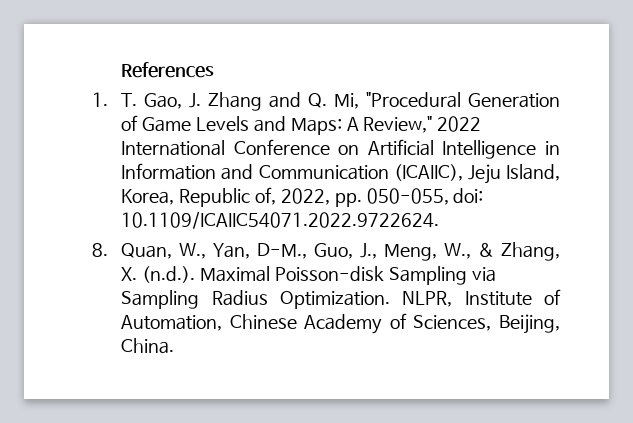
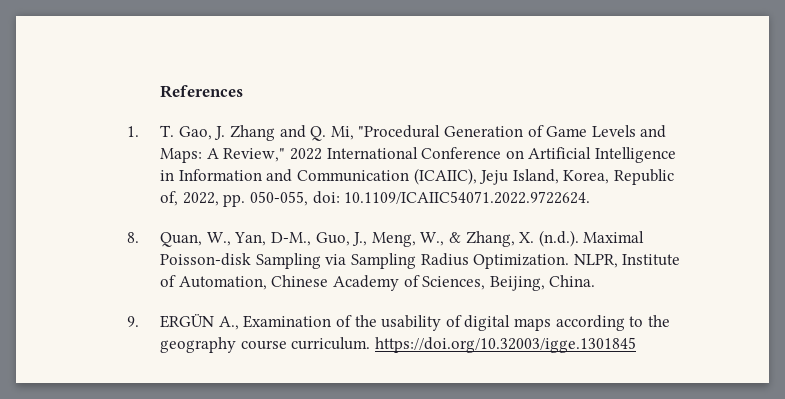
+ 9. ERGÜN A., Examination of the usability of digital maps according to the geography course curriculum. https://doi.org/10.32003/igge.1301845

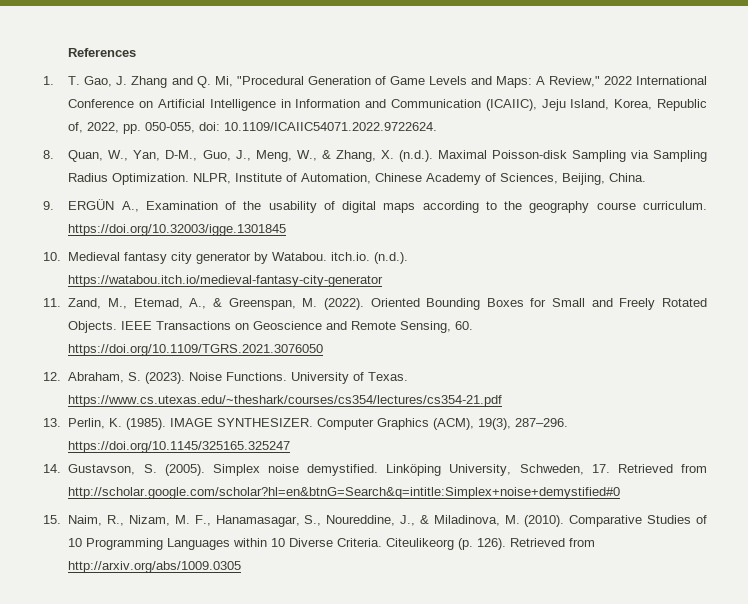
+ 10. Medieval fantasy city generator by Watabou. itch.io. (n.d.). https://watabou.itch.io/medieval-fantasy-city-generator
+ 11. Zand, M., Etemad, A., & Greenspan, M. (2022). Oriented Bounding Boxes for Small and Freely Rotated Objects. IEEE Transactions on Geoscience and Remote Sensing, 60. https://doi.org/10.1109/TGRS.2021.3076050
+ 12. Abraham, S. (2023). Noise Functions. University of Texas. https://www.cs.utexas.edu/~theshark/courses/cs354/lectures/cs354-21.pdf
+ 13. Perlin, K. (1985). IMAGE SYNTHESIZER. Computer Graphics (ACM), 19(3), 287–296. https://doi.org/10.1145/325165.325247
+ 14. Gustavson, S. (2005). Simplex noise demystified. Linköping University, Schweden, 17. Retrieved from http://scholar.google.com/scholar?hl=en&btnG=Search&q=intitle:Simplex+noise+demystified#0
+ 15. Naim, R., Nizam, M. F., Hanamasagar, S., Noureddine, J., & Miladinova, M. (2010). Comparative Studies of 10 Programming Languages within 10 Diverse Criteria. Citeulikeorg (p. 126). Retrieved from http://arxiv.org/abs/1009.0305

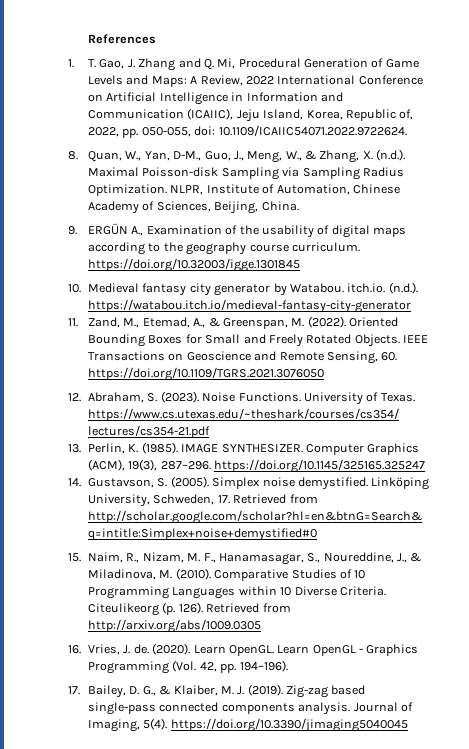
- 1. T. Gao, J. Zhang and Q. Mi, "Procedural Generation of Game Levels and Maps: A Review," 2022 International Conference on Artificial Intelligence in Information and Communication (ICAIIC), Jeju Island, Korea, Republic of, 2022, pp. 050-055, doi: 10.1109/ICAIIC54071.2022.9722624.
+ 1. T. Gao, J. Zhang and Q. Mi, Procedural Generation of Game Levels and Maps: A Review, 2022 International Conference on Artificial Intelligence in Information and Communication (ICAIIC), Jeju Island, Korea, Republic of, 2022, pp. 050-055, doi: 10.1109/ICAIIC54071.2022.9722624.
+ 16. Vries, J. de. (2020). Learn OpenGL. Learn OpenGL - Graphics Programming (Vol. 42, pp. 194–196).
+ 17. Bailey, D. G., & Klaiber, M. J. (2019). Zig-zag based single-pass connected components analysis. Journal of Imaging, 5(4). https://doi.org/10.3390/jimaging5040045

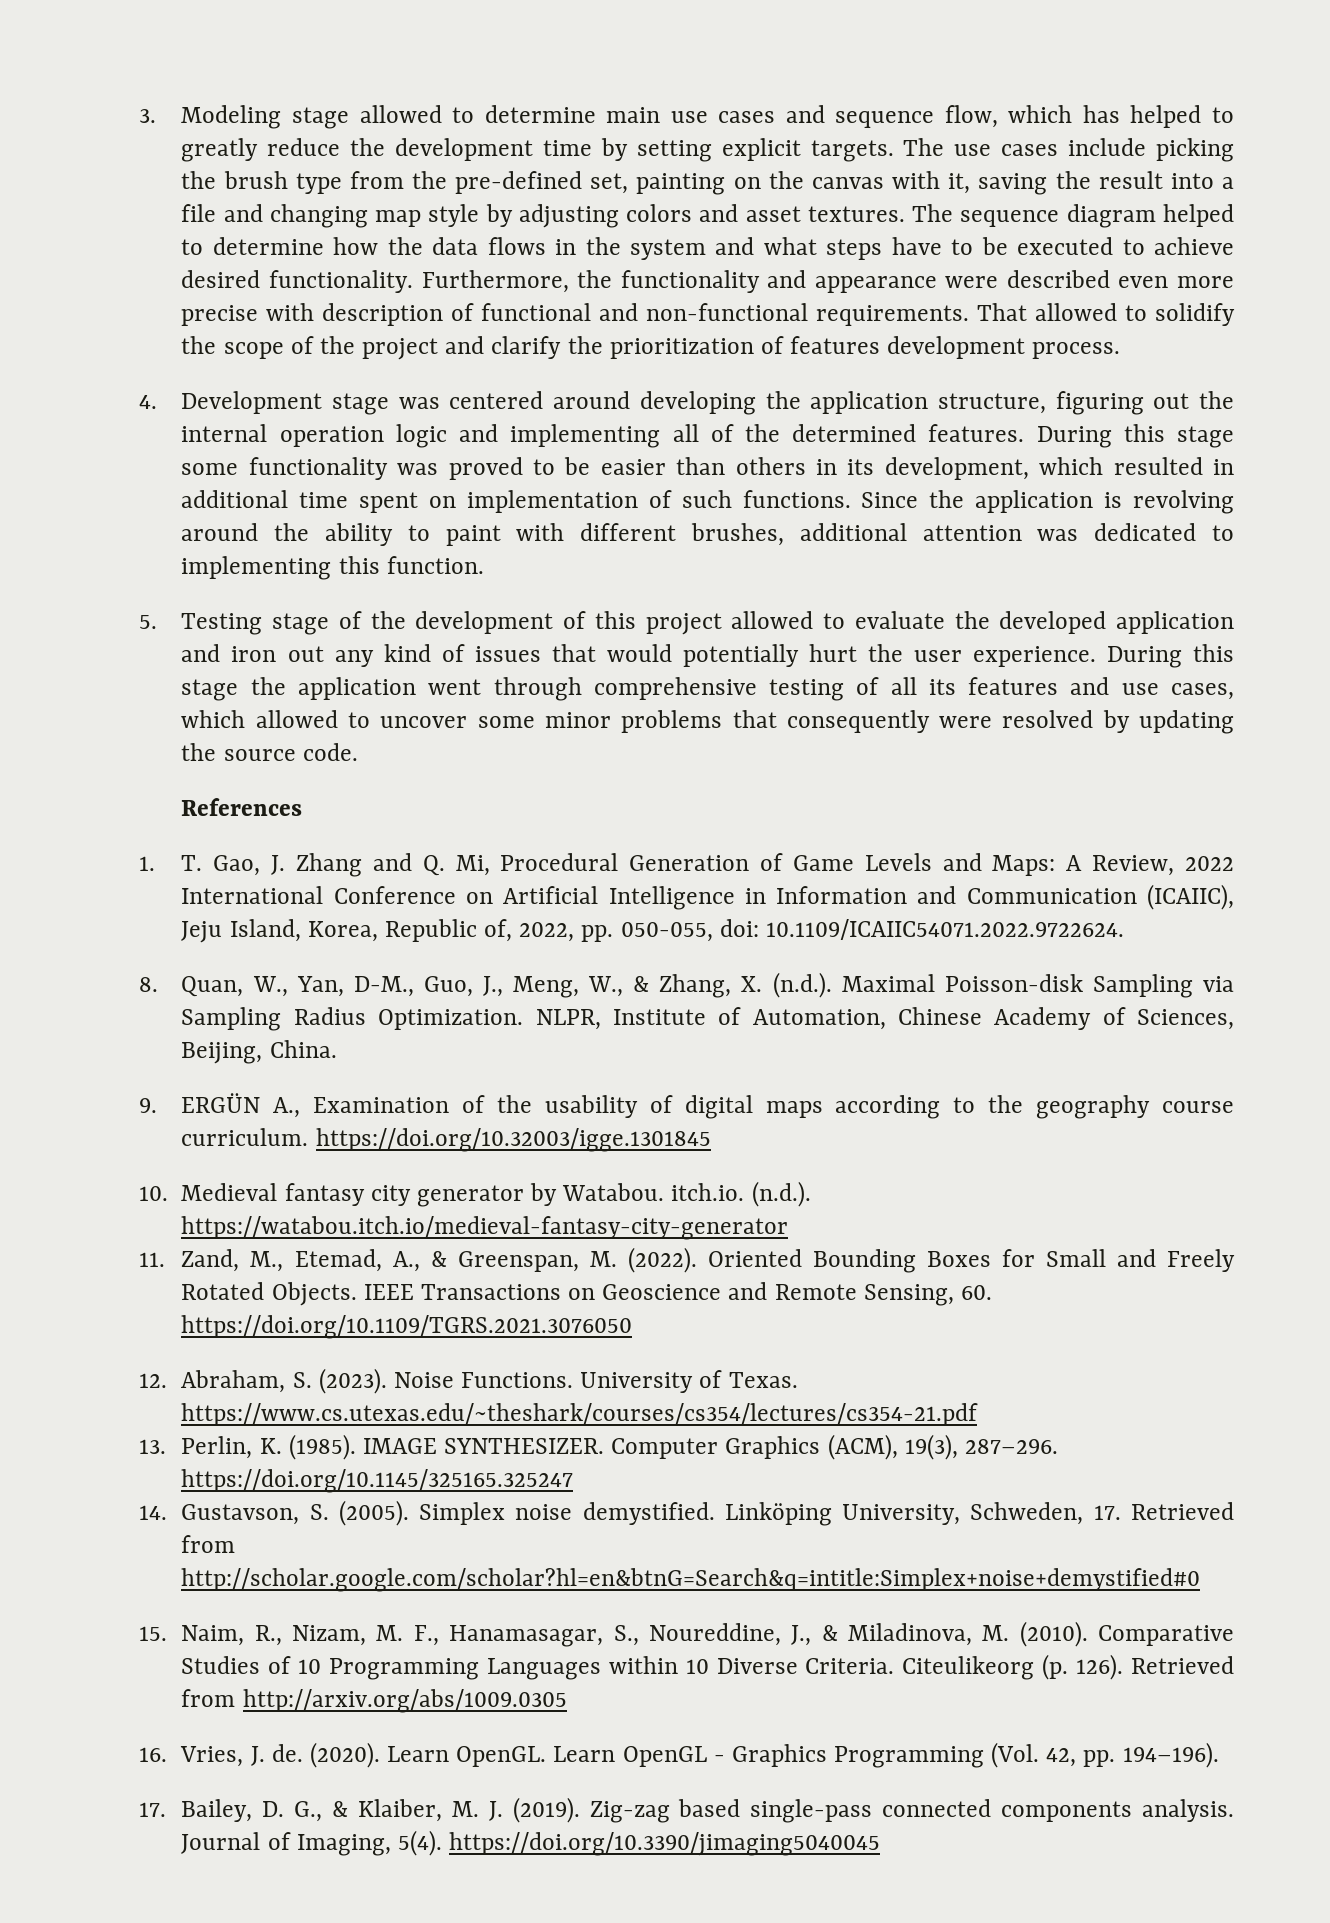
+ 3. Modeling stage allowed to determine main use cases and sequence flow, which has helped to greatly reduce the development time by setting explicit targets. The use cases include picking the brush type from the pre-defined set, painting on the canvas with it, saving the result into a file and changing map style by adjusting colors and asset textures. The sequence diagram helped to determine how the data flows in the system and what steps have to be executed to achieve desired functionality. Furthermore, the functionality and appearance were described even more precise with description of functional and non-functional requirements. That allowed to solidify the scope of the project and clarify the prioritization of features development process.
+ 4. Development stage was centered around developing the application structure, figuring out the internal operation logic and implementing all of the determined features. During this stage some functionality was proved to be easier than others in its development, which resulted in additional time spent on implementation of such functions. Since the application is revolving around the ability to paint with different brushes, additional attention was dedicated to implementing this function.
+ 5. Testing stage of the development of this project allowed to evaluate the developed application and iron out any kind of issues that would potentially hurt the user experience. During this stage the application went through comprehensive testing of all its features and use cases, which allowed to uncover some minor problems that consequently were resolved by updating the source code.

